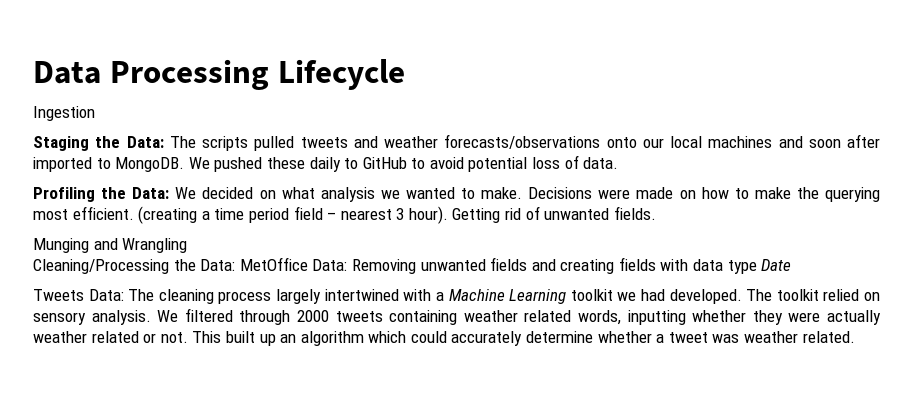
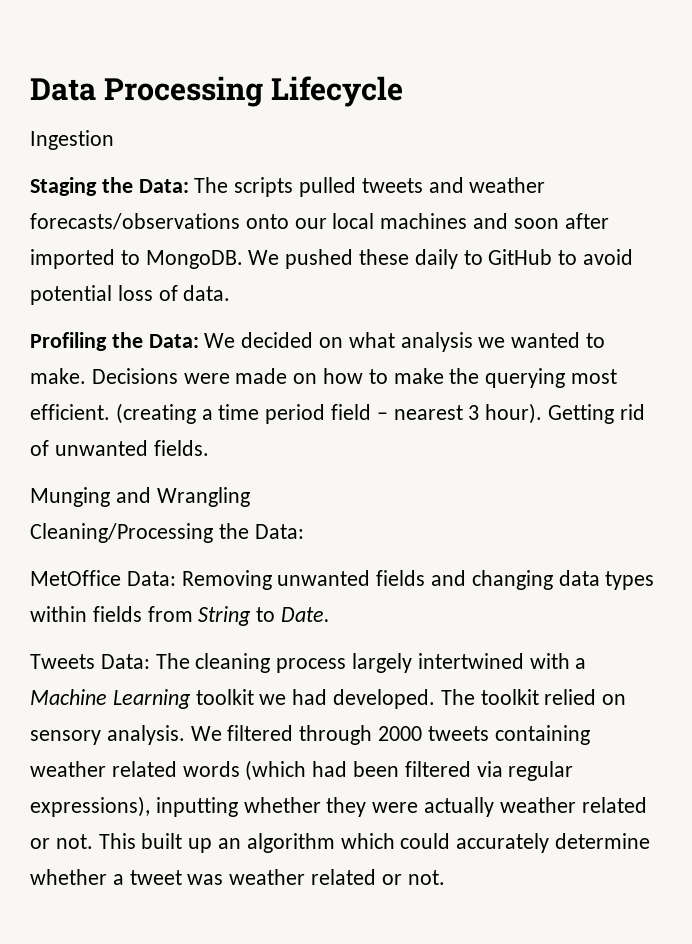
- Cleaning/Processing the Data: MetOffice Data: Removing unwanted fields and creating fields with data type Date
+ Cleaning/Processing the Data:
+ MetOffice Data: Removing unwanted fields and changing data types within fields from String to Date.
- We filtered through 2000 tweets containing weather related words, inputting whether they were actually weather related or not.
+ We filtered through 2000 tweets containing weather related words (which had been filtered via regular expressions), inputting whether they were actually weather related or not.
- This built up an algorithm which could accurately determine whether a tweet was weather related.
+ This built up an algorithm which could accurately determine whether a tweet was weather related or not.

